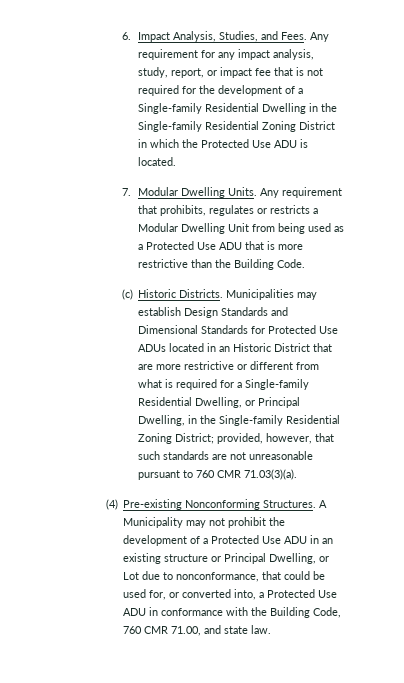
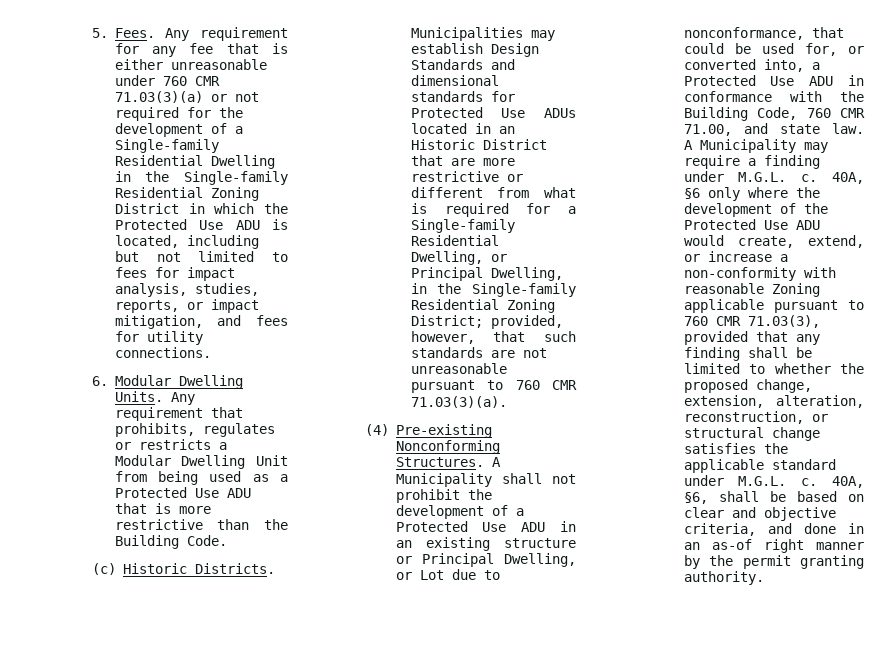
- 6. Impact Analysis, Studies, and Fees.
+ 5. Fees.
- Any requirement for any impact analysis, study, report, or impact fee that is not required for the development of a Single-family Residential Dwelling in the Single-family Residential Zoning District in which the Protected Use ADU is located.
- 7. Modular Dwelling Units.
+ Any requirement for any fee that is either unreasonable under 760 CMR 71.03(3)(a) or not required for the development of a Single-family Residential Dwelling in the Single-family Residential Zoning District in which the Protected Use ADU is located, including but not limited to fees for impact analysis, studies, reports, or impact mitigation, and fees for utility connections.
+ 6. Modular Dwelling Units.
- Municipalities may establish Design Standards and Dimensional Standards for Protected Use ADUs located in an Historic District that are more restrictive or different from what is required for a Single-family Residential Dwelling, or Principal Dwelling, in the Single-family Residential Zoning District; provided, however, that such standards are not unreasonable pursuant to 760 CMR 71.03(3)(a).
+ Municipalities may establish Design Standards and dimensional standards for Protected Use ADUs located in an Historic District that are more restrictive or different from what is required for a Single-family Residential Dwelling, or Principal Dwelling, in the Single-family Residential Zoning District; provided, however, that such standards are not unreasonable pursuant to 760 CMR 71.03(3)(a).
- A Municipality may not prohibit the development of a Protected Use ADU in an existing structure or Principal Dwelling, or Lot due to nonconformance, that could be used for, or converted into, a Protected Use ADU in conformance with the Building Code, 760 CMR 71.00, and state law.
+ A Municipality shall not prohibit the development of a Protected Use ADU in an existing structure or Principal Dwelling, or Lot due to nonconformance, that could be used for, or converted into, a Protected Use ADU in conformance with the Building Code, 760 CMR 71.00, and state law.
+ A Municipality may require a finding under M.G.L. c. 40A, §6 only where the development of the Protected Use ADU would create, extend, or increase a non-conformity with reasonable Zoning applicable pursuant to 760 CMR 71.03(3), provided that any finding shall be limited to whether the proposed change, extension, alteration, reconstruction, or structural change satisfies the applicable standard under M.G.L. c. 40A, §6, shall be based on clear and objective criteria, and done in an as-of right manner by the permit granting authority.

